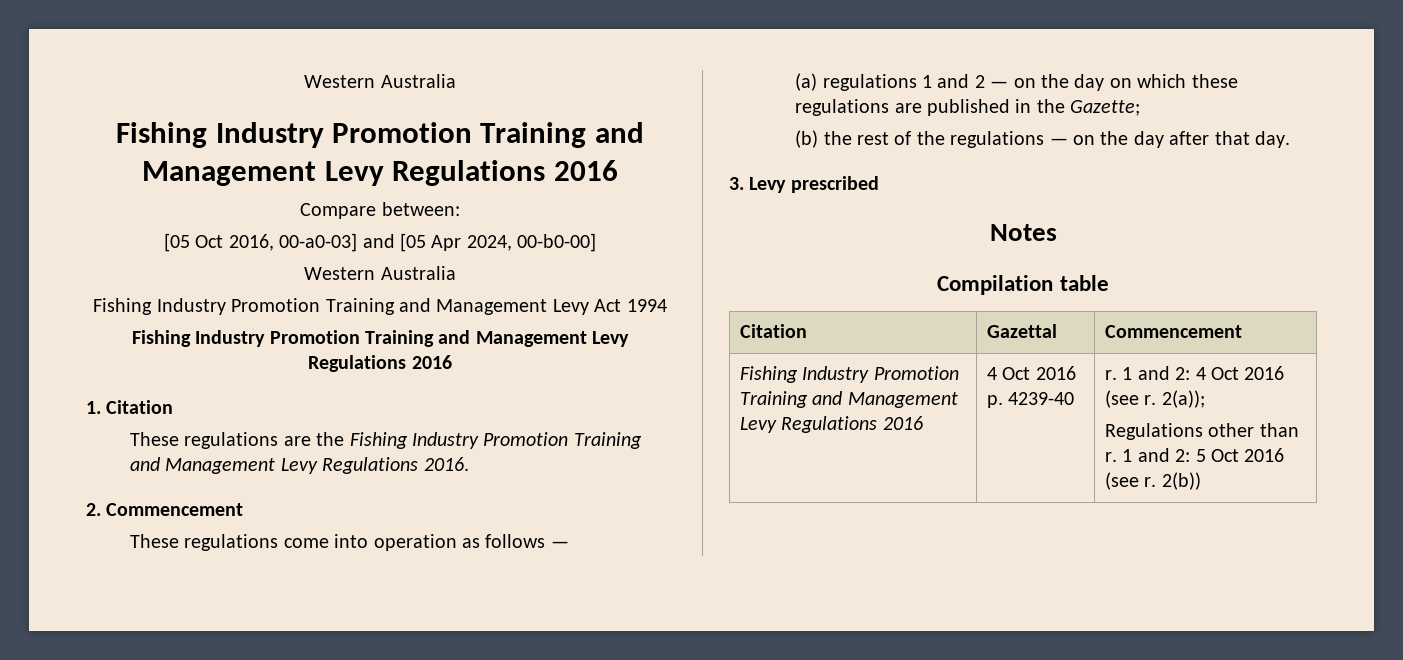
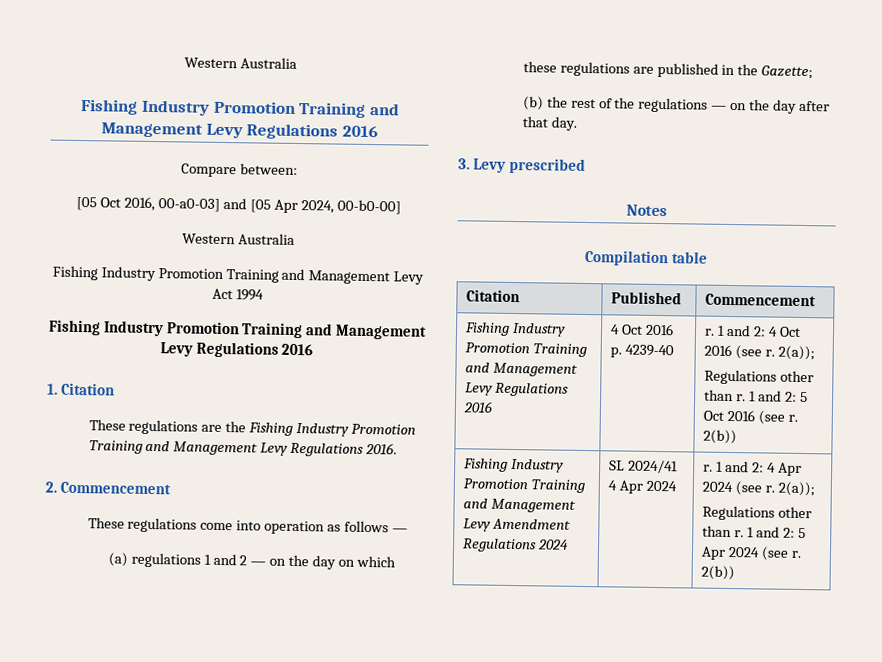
- Citation | Gazettal | Commencement
+ Citation | Published | Commencement
+ Fishing Industry Promotion Training and Management Levy Amendment Regulations 2024 | SL 2024/41 4 Apr 2024 | r. 1 and 2: 4 Apr 2024 (see r. 2(a));
+ Regulations other than r. 1 and 2: 5 Apr 2024 (see r. 2(b))

